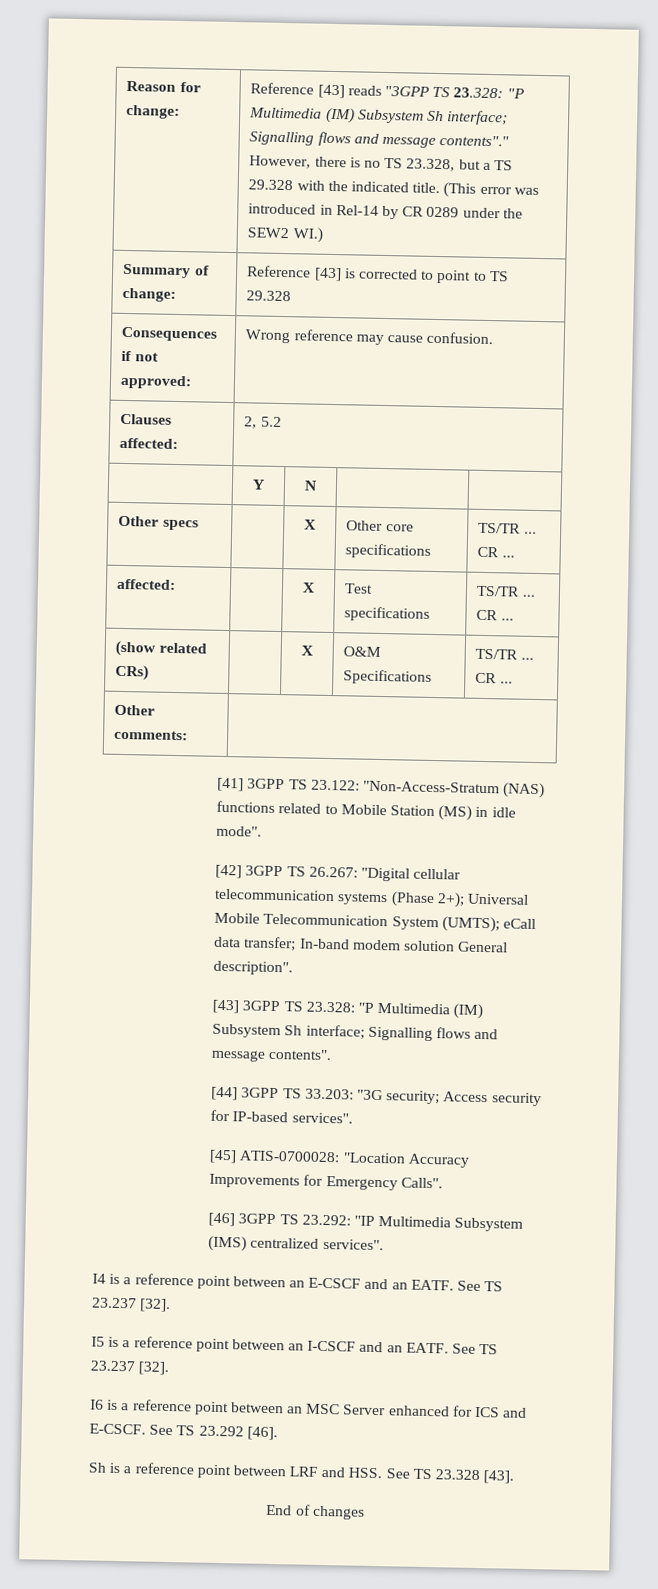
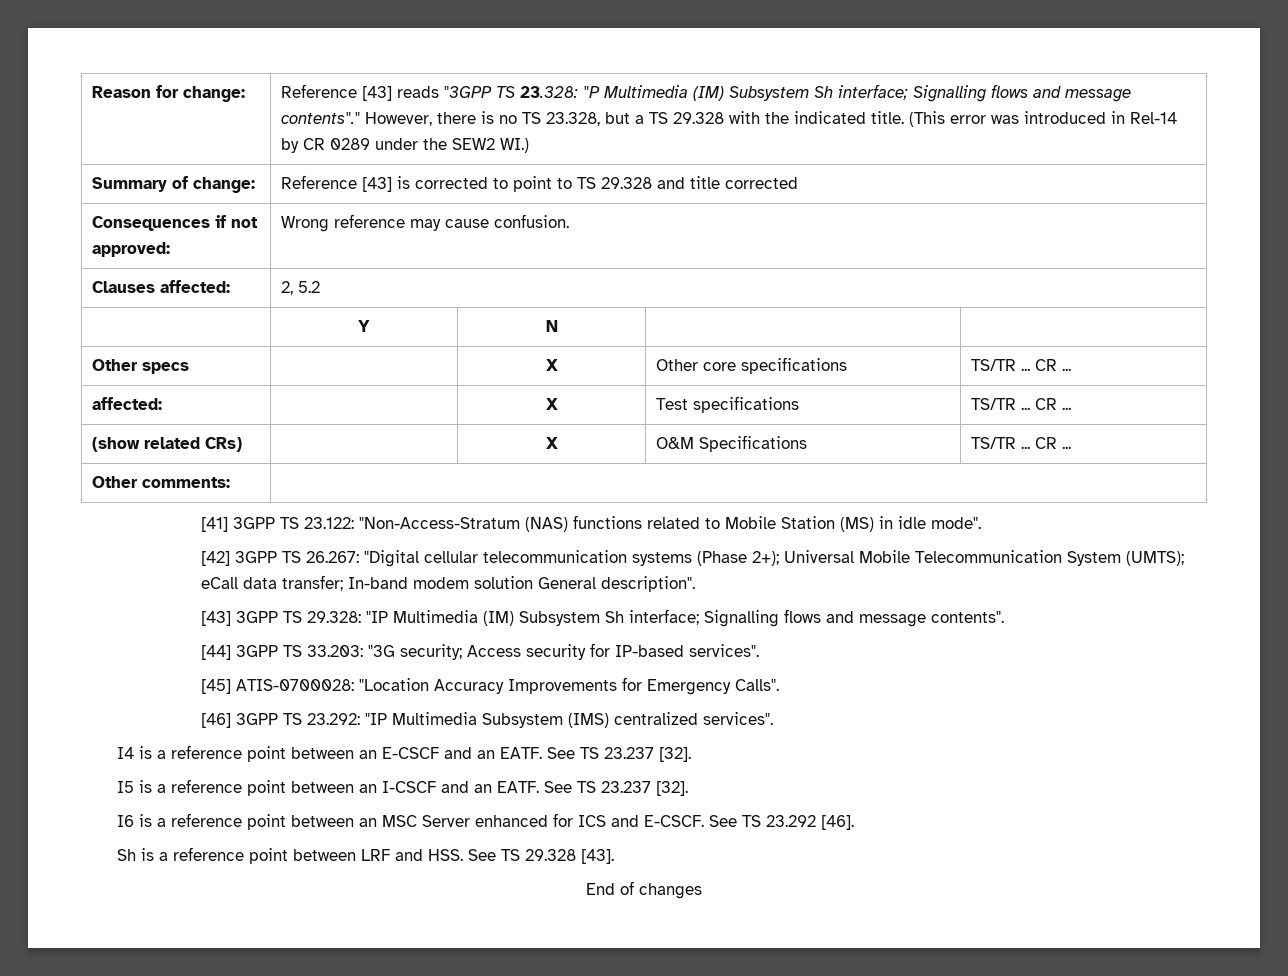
- Summary of change: | Reference [43] is corrected to point to TS 29.328
+ Summary of change: | Reference [43] is corrected to point to TS 29.328 and title corrected
- [43] 3GPP TS 23.328: "P Multimedia (IM) Subsystem Sh interface; Signalling flows and message contents".
+ [43] 3GPP TS 29.328: "IP Multimedia (IM) Subsystem Sh interface; Signalling flows and message contents".
- Sh is a reference point between LRF and HSS. See TS 23.328 [43].
+ Sh is a reference point between LRF and HSS. See TS 29.328 [43].

